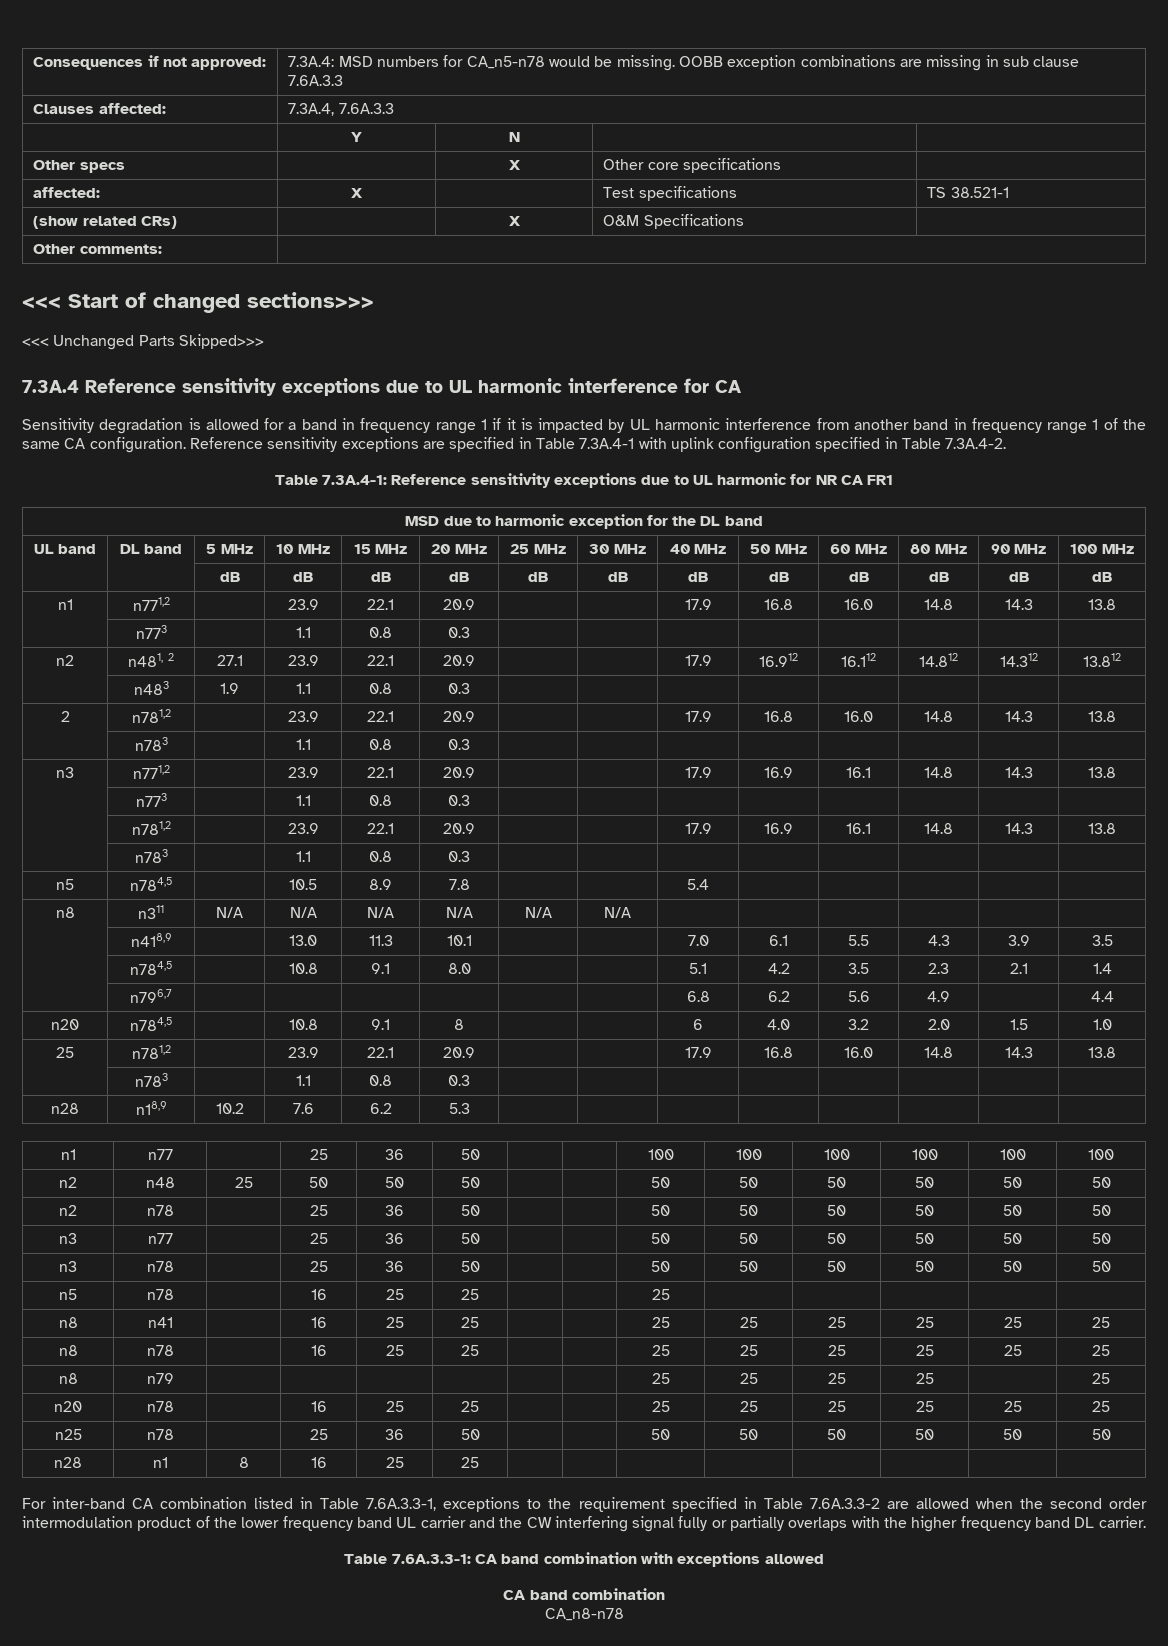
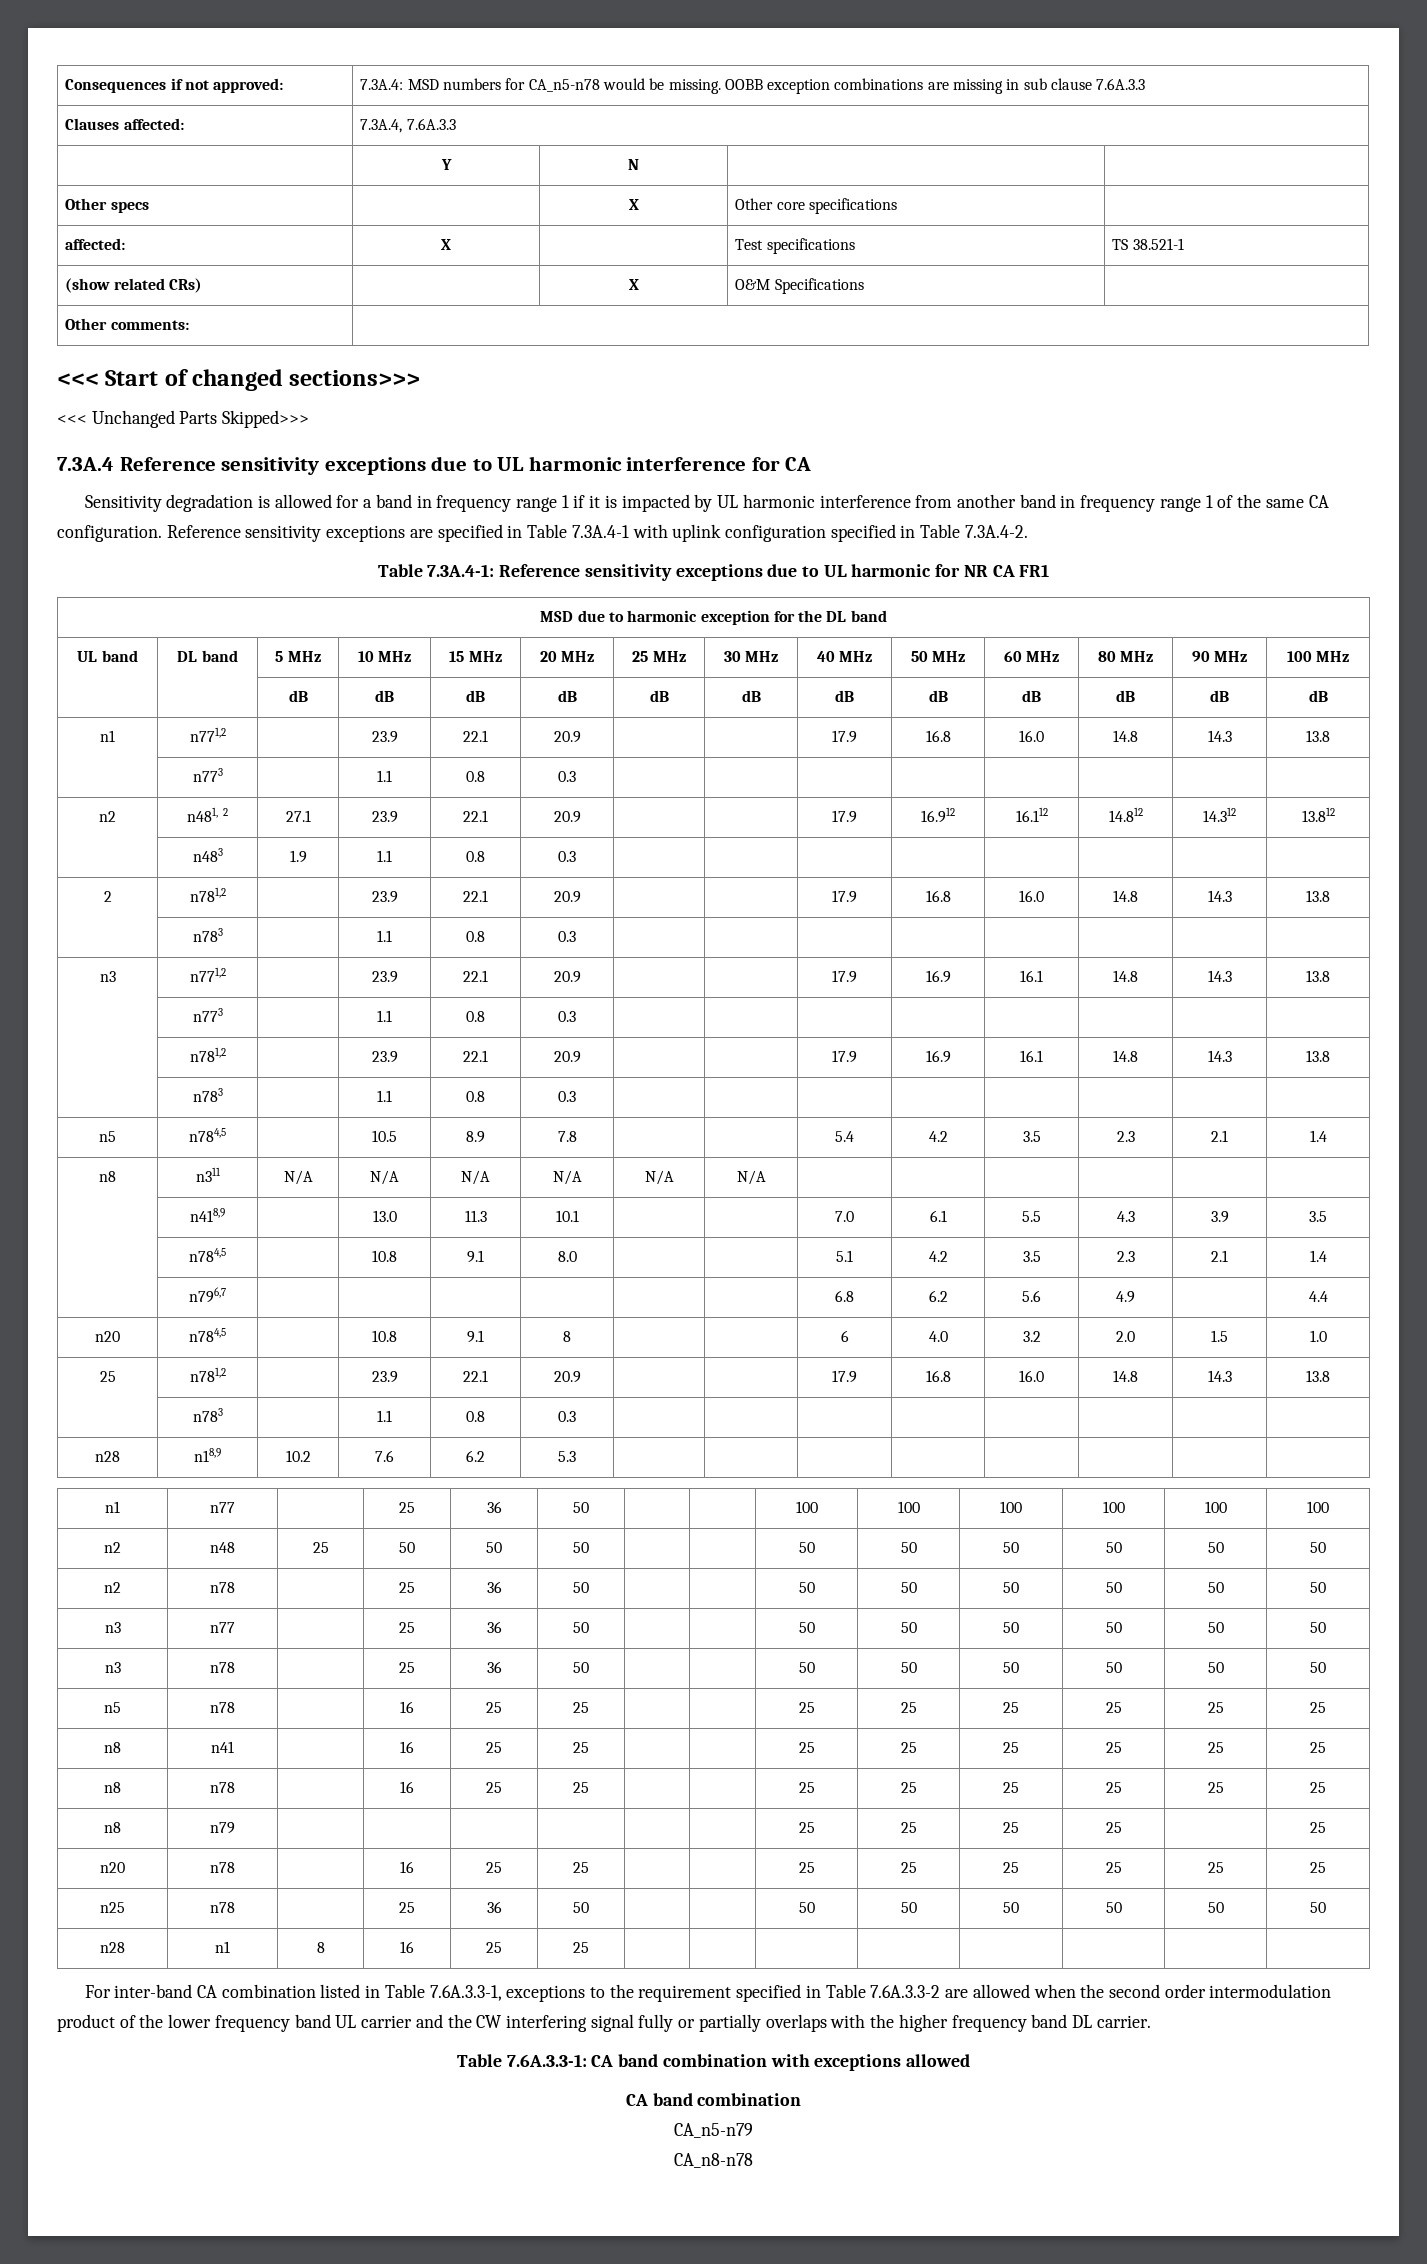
- n5 | n784,5 | | 10.5 | 8.9 | 7.8 | | | 5.4 | | | | |
+ n5 | n784,5 | | 10.5 | 8.9 | 7.8 | | | 5.4 | 4.2 | 3.5 | 2.3 | 2.1 | 1.4
- n5 | n78 | | 16 | 25 | 25 | | | 25 | | | | |
+ n5 | n78 | | 16 | 25 | 25 | | | 25 | 25 | 25 | 25 | 25 | 25
+ CA_n5-n79

